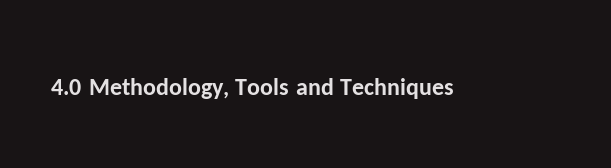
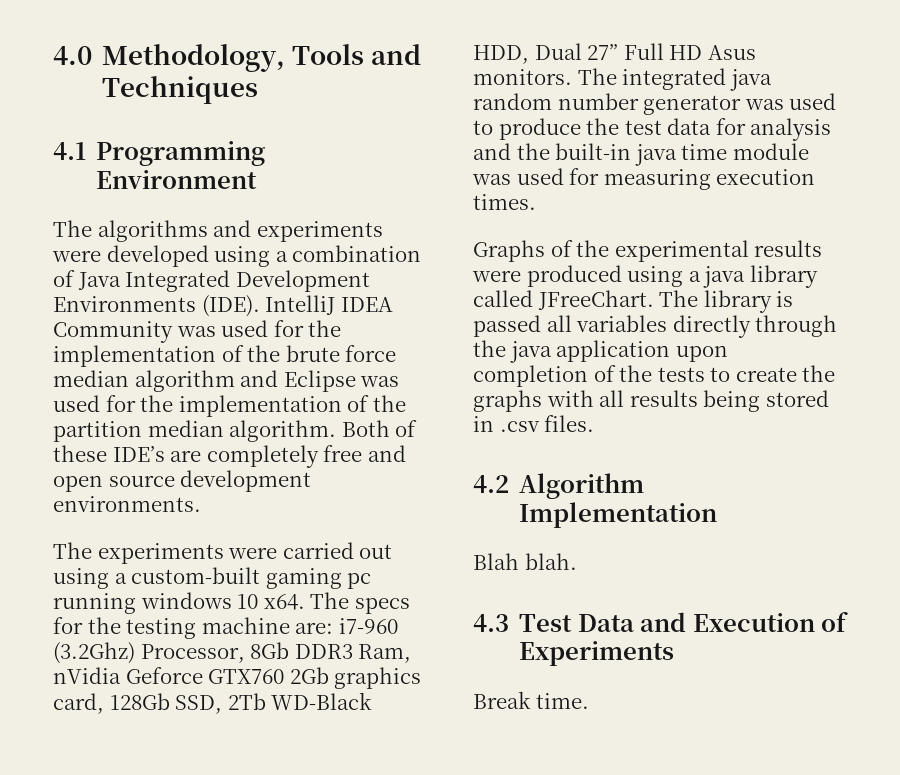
+ 4.1 Programming Environment
+ The algorithms and experiments were developed using a combination of Java Integrated Development Environments (IDE). IntelliJ IDEA Community was used for the implementation of the brute force median algorithm and Eclipse was used for the implementation of the partition median algorithm. Both of these IDE’s are completely free and open source development environments.
+ The experiments were carried out using a custom-built gaming pc running windows 10 x64. The specs for the testing machine are: i7-960 (3.2Ghz) Processor, 8Gb DDR3 Ram, nVidia Geforce GTX760 2Gb graphics card, 128Gb SSD, 2Tb WD-Black HDD, Dual 27” Full HD Asus monitors. The integrated java random number generator was used to produce the test data for analysis and the built-in java time module was used for measuring execution times.
+ Graphs of the experimental results were produced using a java library called JFreeChart. The library is passed all variables directly through the java application upon completion of the tests to create the graphs with all results being stored in .csv files.
+ 4.2 Algorithm Implementation
+ Blah blah.
+ 4.3 Test Data and Execution of Experiments
+ Break time.

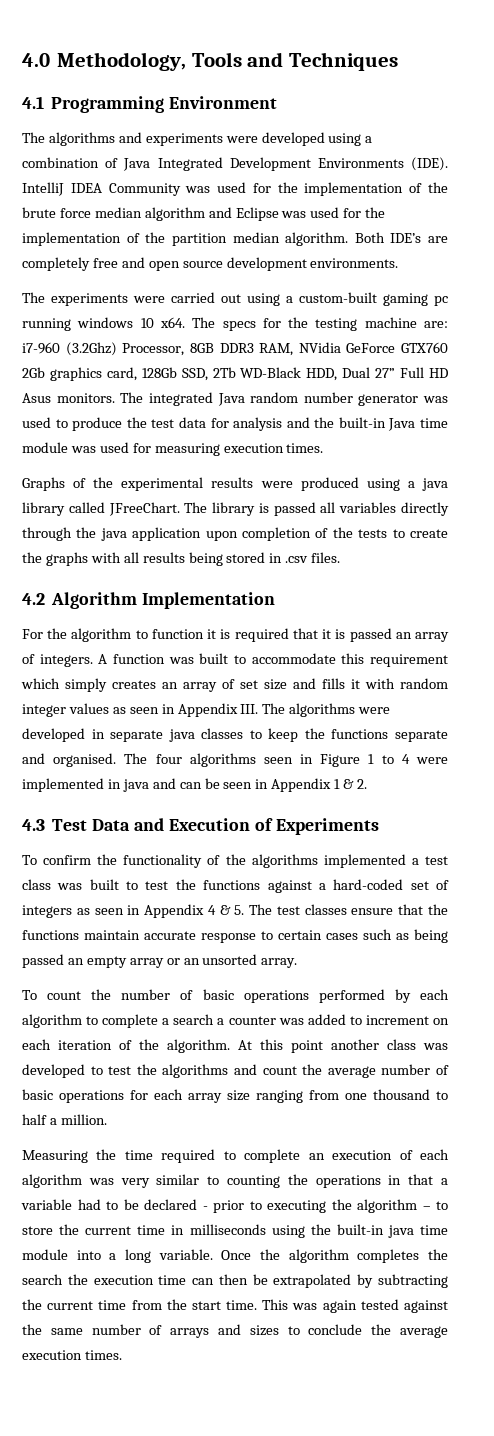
- Both of these IDE’s are completely free and open source development environments.
+ Both IDE’s are completely free and open source development environments.
- The specs for the testing machine are: i7-960 (3.2Ghz) Processor, 8Gb DDR3 Ram, nVidia Geforce GTX760 2Gb graphics card, 128Gb SSD, 2Tb WD-Black HDD, Dual 27” Full HD Asus monitors.
+ The specs for the testing machine are: i7-960 (3.2Ghz) Processor, 8GB DDR3 RAM, NVidia GeForce GTX760 2Gb graphics card, 128Gb SSD, 2Tb WD-Black HDD, Dual 27” Full HD Asus monitors.
- The integrated java random number generator was used to produce the test data for analysis and the built-in java time module was used for measuring execution times.
+ The integrated Java random number generator was used to produce the test data for analysis and the built-in Java time module was used for measuring execution times.
- Blah blah.
+ For the algorithm to function it is required that it is passed an array of integers. A function was built to accommodate this requirement which simply creates an array of set size and fills it with random integer values as seen in Appendix III. The algorithms were developed in separate java classes to keep the functions separate and organised. The four algorithms seen in Figure 1 to 4 were implemented in java and can be seen in Appendix 1 & 2.
- Break time.
+ To confirm the functionality of the algorithms implemented a test class was built to test the functions against a hard-coded set of integers as seen in Appendix 4 & 5. The test classes ensure that the functions maintain accurate response to certain cases such as being passed an empty array or an unsorted array.
+ To count the number of basic operations performed by each algorithm to complete a search a counter was added to increment on each iteration of the algorithm. At this point another class was developed to test the algorithms and count the average number of basic operations for each array size ranging from one thousand to half a million.
+ Measuring the time required to complete an execution of each algorithm was very similar to counting the operations in that a variable had to be declared - prior to executing the algorithm – to store the current time in milliseconds using the built-in java time module into a long variable. Once the algorithm completes the search the execution time can then be extrapolated by subtracting the current time from the start time. This was again tested against the same number of arrays and sizes to conclude the average execution times.

